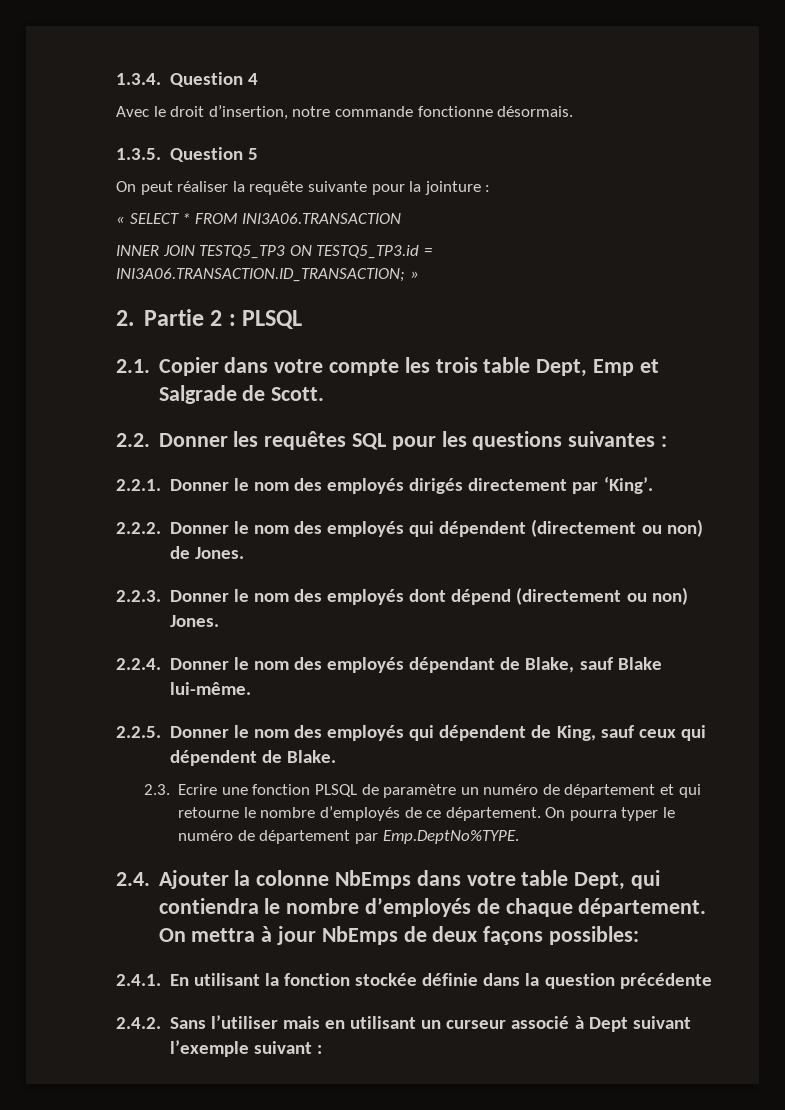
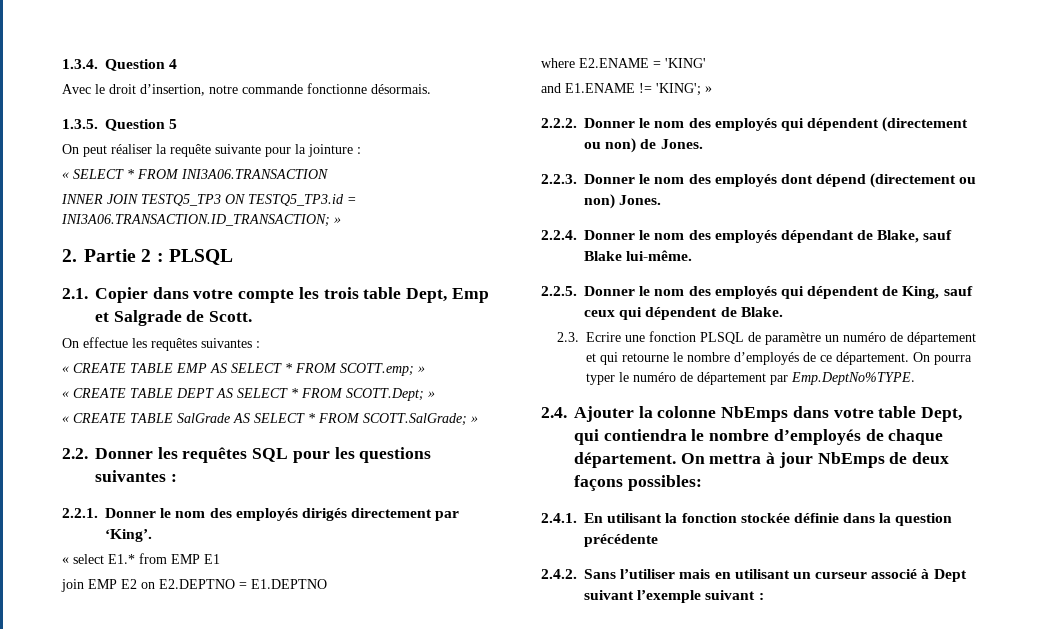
+ On effectue les requêtes suivantes :
+ « CREATE TABLE EMP AS SELECT * FROM SCOTT.emp; »
+ « CREATE TABLE DEPT AS SELECT * FROM SCOTT.Dept; »
+ « CREATE TABLE SalGrade AS SELECT * FROM SCOTT.SalGrade; »
+ « select E1.* from EMP E1
+ join EMP E2 on E2.DEPTNO = E1.DEPTNO
+ where E2.ENAME = 'KING'
+ and E1.ENAME != 'KING'; »

